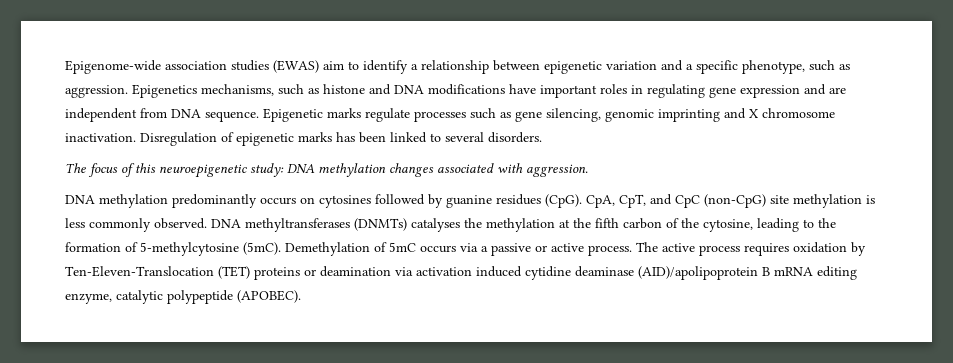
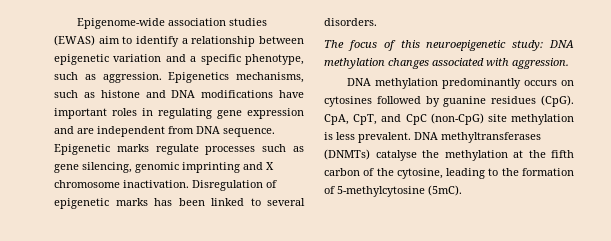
- CpA, CpT, and CpC (non-CpG) site methylation is less commonly observed.
+ CpA, CpT, and CpC (non-CpG) site methylation is less prevalent.
- DNA methyltransferases (DNMTs) catalyses the methylation at the fifth carbon of the cytosine, leading to the formation of 5-methylcytosine (5mC). Demethylation of 5mC occurs via a passive or active process. The active process requires oxidation by Ten-Eleven-Translocation (TET) proteins or deamination via activation induced cytidine deaminase (AID)/apolipoprotein B mRNA editing enzyme, catalytic polypeptide (APOBEC).
+ DNA methyltransferases (DNMTs) catalyse the methylation at the fifth carbon of the cytosine, leading to the formation of 5-methylcytosine (5mC).

